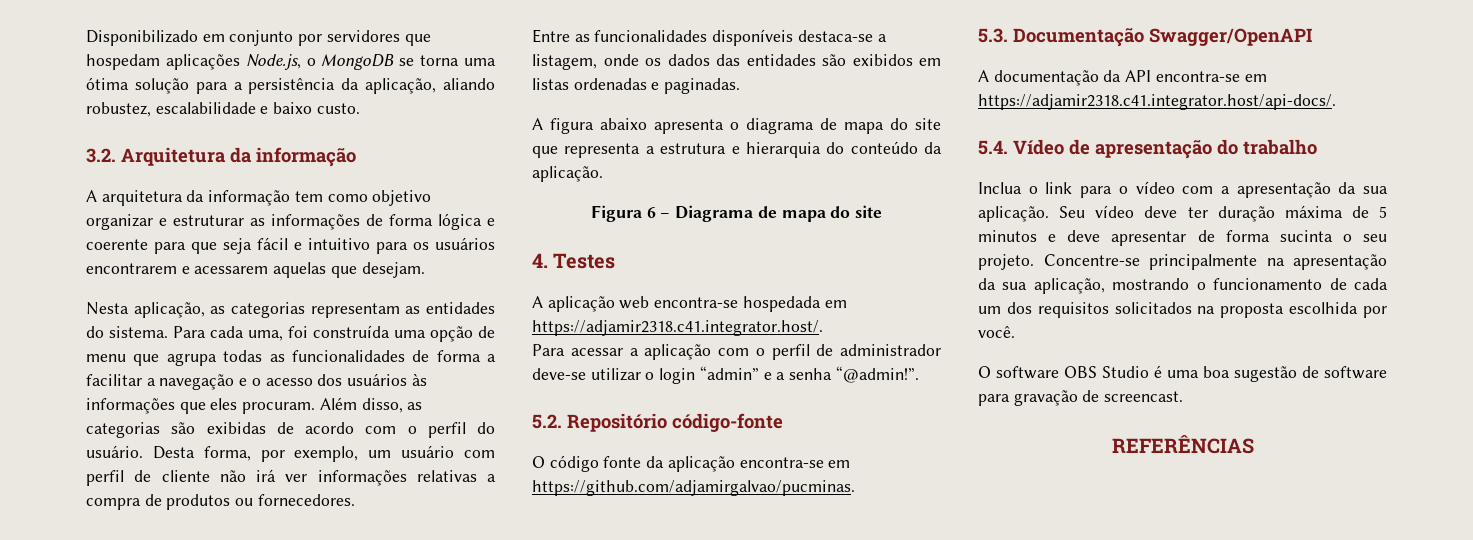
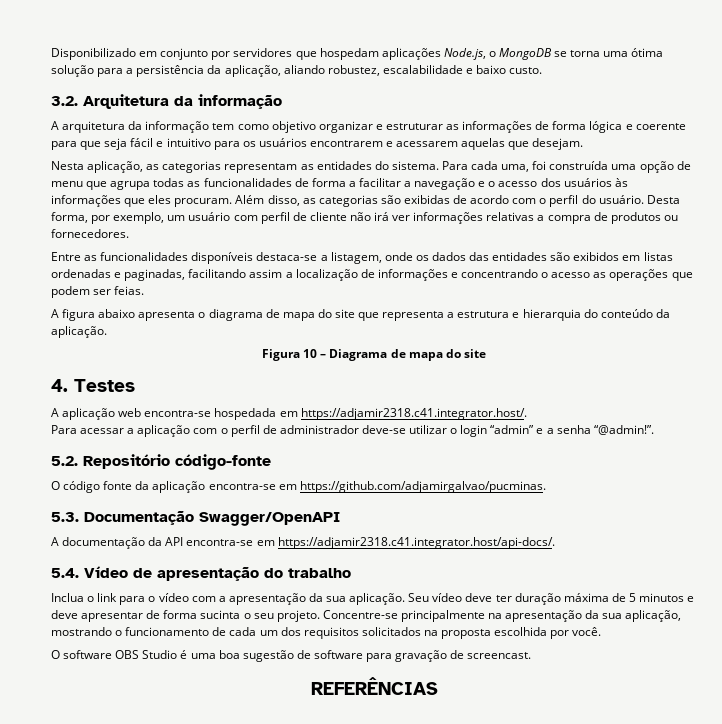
- Entre as funcionalidades disponíveis destaca-se a listagem, onde os dados das entidades são exibidos em listas ordenadas e paginadas.
+ Entre as funcionalidades disponíveis destaca-se a listagem, onde os dados das entidades são exibidos em listas ordenadas e paginadas, facilitando assim a localização de informações e concentrando o acesso as operações que podem ser feias.
- Figura 6 – Diagrama de mapa do site
+ Figura 10 – Diagrama de mapa do site

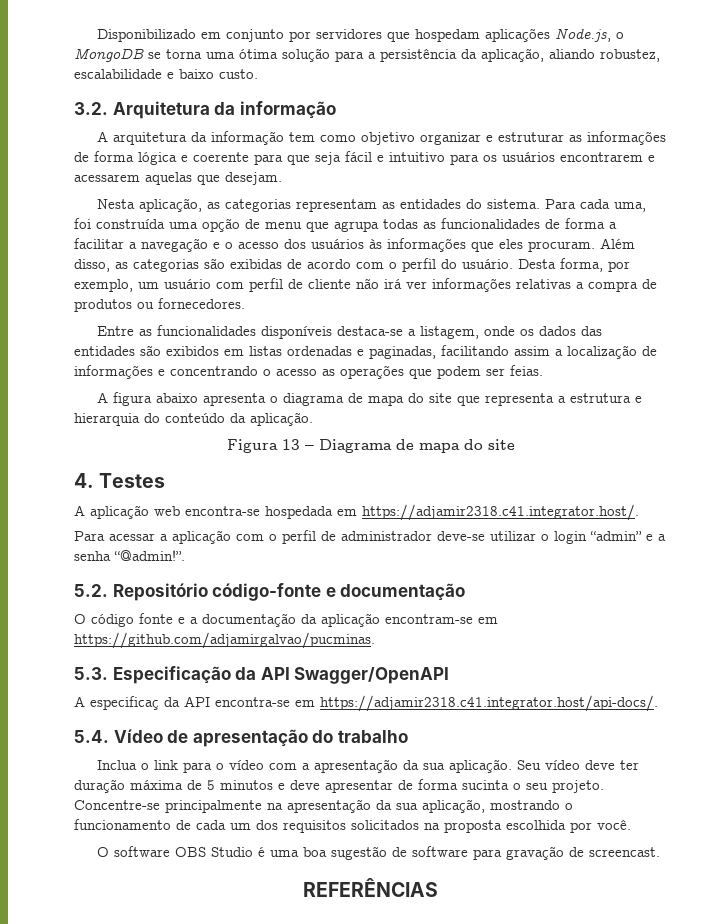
- Figura 10 – Diagrama de mapa do site
+ Figura 13 – Diagrama de mapa do site
- 5.2. Repositório código-fonte
+ 5.2. Repositório código-fonte e documentação
- O código fonte da aplicação encontra-se em https://github.com/adjamirgalvao/pucminas.
+ O código fonte e a documentação da aplicação encontram-se em https://github.com/adjamirgalvao/pucminas.
- 5.3. Documentação Swagger/OpenAPI
+ 5.3. Especificação da API Swagger/OpenAPI
- A documentação da API encontra-se em https://adjamir2318.c41.integrator.host/api-docs/.
+ A especificaç da API encontra-se em https://adjamir2318.c41.integrator.host/api-docs/.

